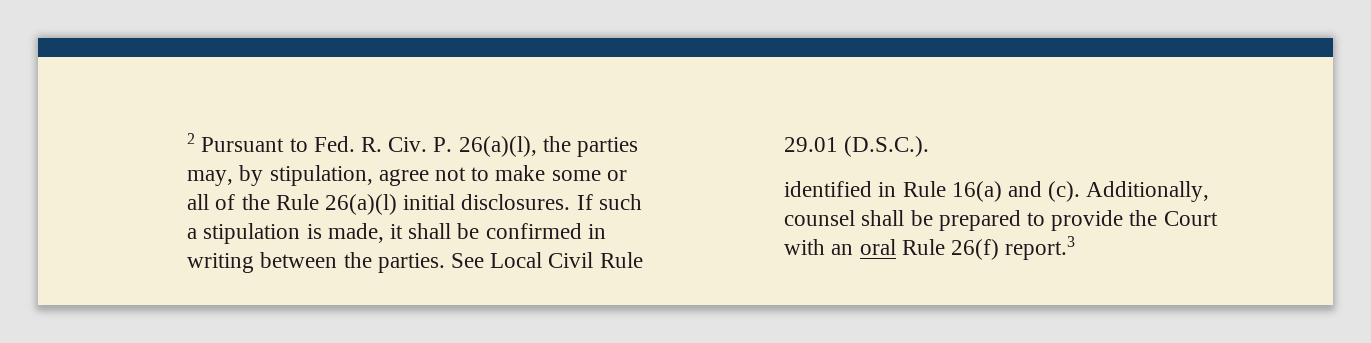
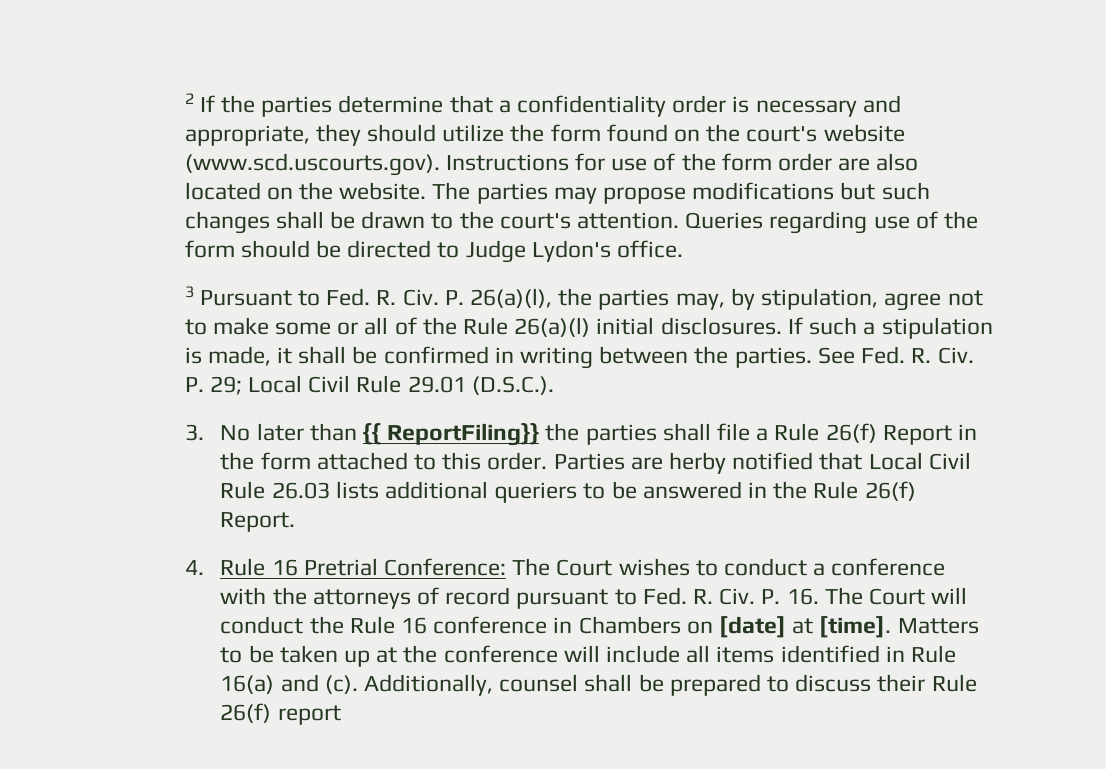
- 2 Pursuant to Fed. R. Civ. P. 26(a)(l), the parties may, by stipulation, agree not to make some or all of the Rule 26(a)(l) initial disclosures.
+ 2 If the parties determine that a confidentiality order is necessary and appropriate, they should utilize the form found on the court's website (www.scd.uscourts.gov). Instructions for use of the form order are also located on the website. The parties may propose modifications but such changes shall be drawn to the court's attention. Queries regarding use of the form should be directed to Judge Lydon's office.
+ 3 Pursuant to Fed. R. Civ. P. 26(a)(l), the parties may, by stipulation, agree not to make some or all of the Rule 26(a)(l) initial disclosures.
- See Local Civil Rule 29.01 (D.S.C.).
+ See Fed. R. Civ. P. 29; Local Civil Rule 29.01 (D.S.C.).
- identified in Rule 16(a) and (c).
+ 3. No later than {{ ReportFiling}} the parties shall file a Rule 26(f) Report in the form attached to this order. Parties are herby notified that Local Civil Rule 26.03 lists additional queriers to be answered in the Rule 26(f) Report.
+ 4. Rule 16 Pretrial Conference: The Court wishes to conduct a conference with the attorneys of record pursuant to Fed. R. Civ. P. 16. The Court will conduct the Rule 16 conference in Chambers on [date] at [time]. Matters to be taken up at the conference will include all items identified in Rule 16(a) and (c).
- Additionally, counsel shall be prepared to provide the Court with an oral Rule 26(f) report.3
+ Additionally, counsel shall be prepared to discuss their Rule 26(f) report

